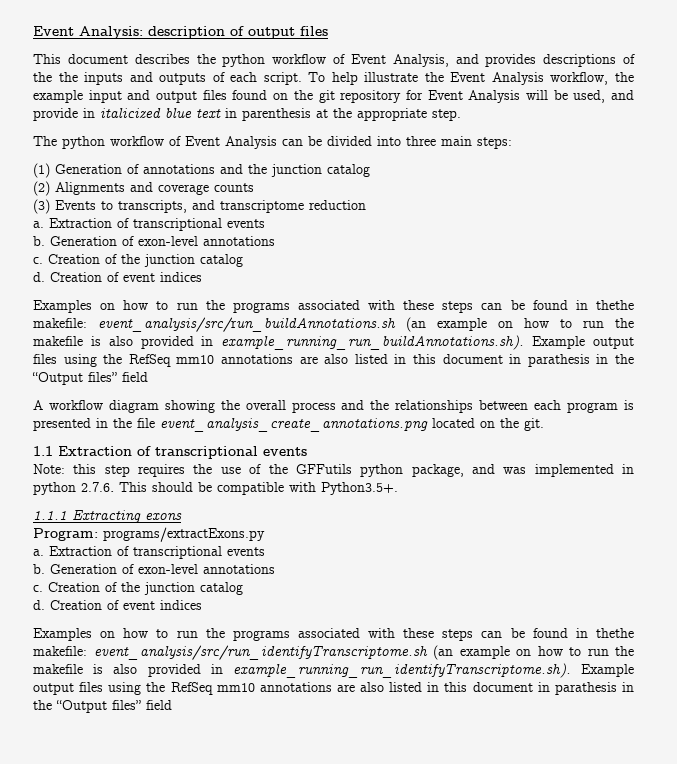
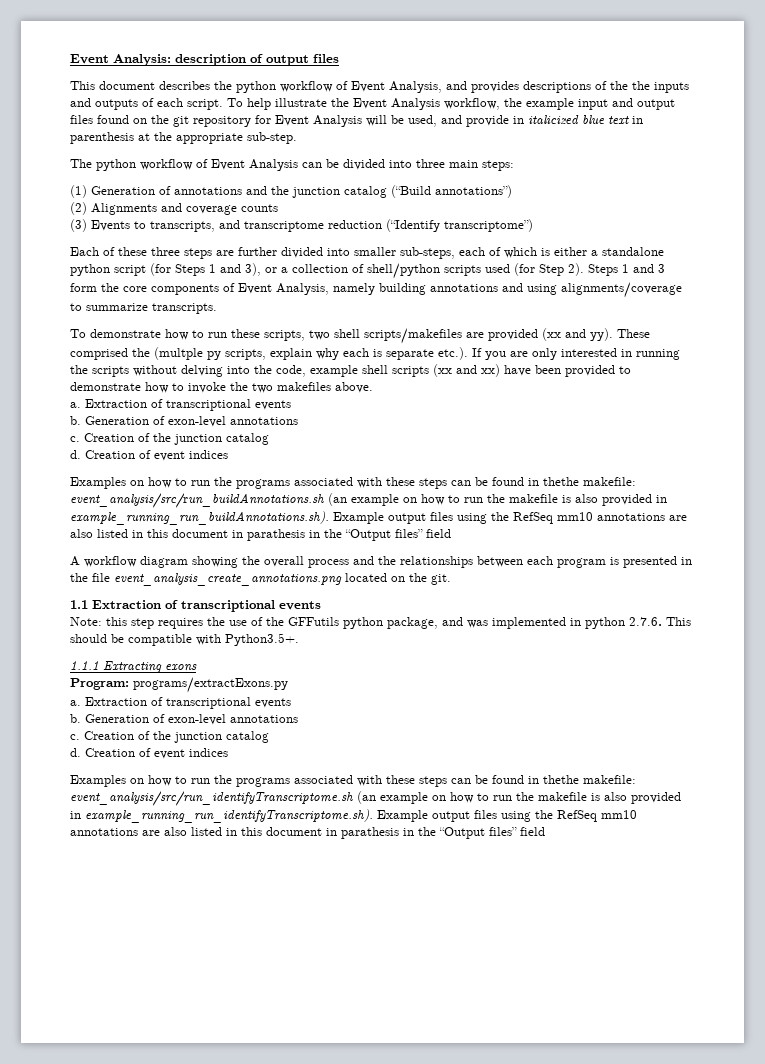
- To help illustrate the Event Analysis workflow, the example input and output files found on the git repository for Event Analysis will be used, and provide in italicized blue text in parenthesis at the appropriate step.
+ To help illustrate the Event Analysis workflow, the example input and output files found on the git repository for Event Analysis will be used, and provide in italicized blue text in parenthesis at the appropriate sub-step.
- (1) Generation of annotations and the junction catalog
+ (1) Generation of annotations and the junction catalog (“Build annotations”)
- (3) Events to transcripts, and transcriptome reduction
+ (3) Events to transcripts, and transcriptome reduction (“Identify transcriptome”)
+ Each of these three steps are further divided into smaller sub-steps, each of which is either a standalone python script (for Steps 1 and 3), or a collection of shell/python scripts used (for Step 2). Steps 1 and 3 form the core components of Event Analysis, namely building annotations and using alignments/coverage to summarize transcripts.
+ To demonstrate how to run these scripts, two shell scripts/makefiles are provided (xx and yy). These comprised the (multple py scripts, explain why each is separate etc.). If you are only interested in running the scripts without delving into the code, example shell scripts (xx and xx) have been provided to demonstrate how to invoke the two makefiles above.

